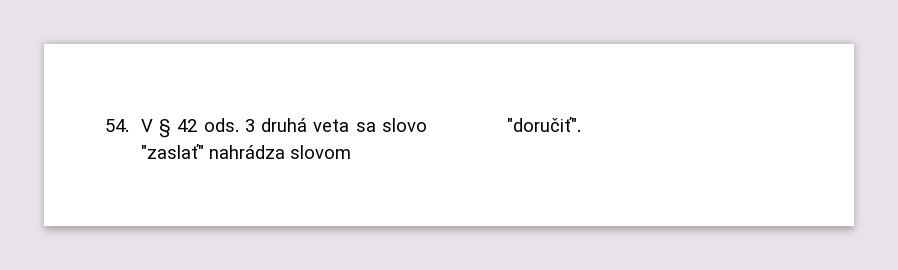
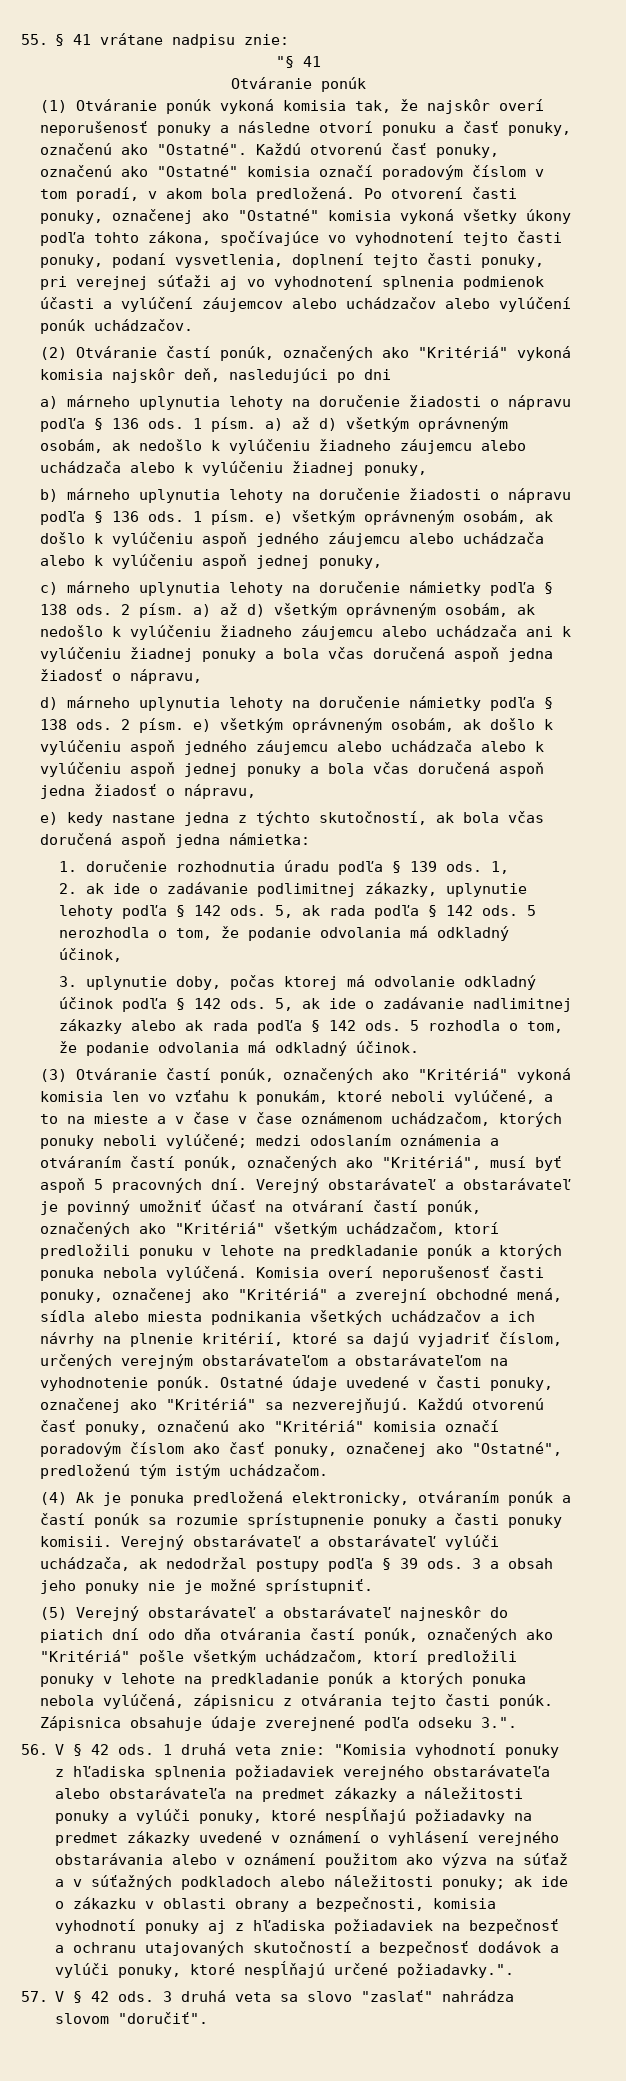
- 54. V § 42 ods.
+ 55. § 41 vrátane nadpisu znie:
+ "§ 41
+ Otváranie ponúk
+ (1) Otváranie ponúk vykoná komisia tak, že najskôr overí neporušenosť ponuky a následne otvorí ponuku a časť ponuky, označenú ako "Ostatné". Každú otvorenú časť ponuky, označenú ako "Ostatné" komisia označí poradovým číslom v tom poradí, v akom bola predložená. Po otvorení časti ponuky, označenej ako "Ostatné" komisia vykoná všetky úkony podľa tohto zákona, spočívajúce vo vyhodnotení tejto časti ponuky, podaní vysvetlenia, doplnení tejto časti ponuky, pri verejnej súťaži aj vo vyhodnotení splnenia podmienok účasti a vylúčení záujemcov alebo uchádzačov alebo vylúčení ponúk uchádzačov.
+ (2) Otváranie častí ponúk, označených ako "Kritériá" vykoná komisia najskôr deň, nasledujúci po dni
+ a) márneho uplynutia lehoty na doručenie žiadosti o nápravu podľa § 136 ods. 1 písm. a) až d) všetkým oprávneným osobám, ak nedošlo k vylúčeniu žiadneho záujemcu alebo uchádzača alebo k vylúčeniu žiadnej ponuky,
+ b) márneho uplynutia lehoty na doručenie žiadosti o nápravu podľa § 136 ods. 1 písm. e) všetkým oprávneným osobám, ak došlo k vylúčeniu aspoň jedného záujemcu alebo uchádzača alebo k vylúčeniu aspoň jednej ponuky,
+ c) márneho uplynutia lehoty na doručenie námietky podľa § 138 ods. 2 písm. a) až d) všetkým oprávneným osobám, ak nedošlo k vylúčeniu žiadneho záujemcu alebo uchádzača ani k vylúčeniu žiadnej ponuky a bola včas doručená aspoň jedna žiadosť o nápravu,
+ d) márneho uplynutia lehoty na doručenie námietky podľa § 138 ods. 2 písm. e) všetkým oprávneným osobám, ak došlo k vylúčeniu aspoň jedného záujemcu alebo uchádzača alebo k vylúčeniu aspoň jednej ponuky a bola včas doručená aspoň jedna žiadosť o nápravu,
+ e) kedy nastane jedna z týchto skutočností, ak bola včas doručená aspoň jedna námietka:
+ 1. doručenie rozhodnutia úradu podľa § 139 ods. 1,
+ 2. ak ide o zadávanie podlimitnej zákazky, uplynutie lehoty podľa § 142 ods. 5, ak rada podľa § 142 ods. 5 nerozhodla o tom, že podanie odvolania má odkladný účinok,
+ 3. uplynutie doby, počas ktorej má odvolanie odkladný účinok podľa § 142 ods. 5, ak ide o zadávanie nadlimitnej zákazky alebo ak rada podľa § 142 ods. 5 rozhodla o tom, že podanie odvolania má odkladný účinok.
+ (3) Otváranie častí ponúk, označených ako "Kritériá" vykoná komisia len vo vzťahu k ponukám, ktoré neboli vylúčené, a to na mieste a v čase v čase oznámenom uchádzačom, ktorých ponuky neboli vylúčené; medzi odoslaním oznámenia a otváraním častí ponúk, označených ako "Kritériá", musí byť aspoň 5 pracovných dní. Verejný obstarávateľ a obstarávateľ je povinný umožniť účasť na otváraní častí ponúk, označených ako "Kritériá" všetkým uchádzačom, ktorí predložili ponuku v lehote na predkladanie ponúk a ktorých ponuka nebola vylúčená. Komisia overí neporušenosť časti ponuky, označenej ako "Kritériá" a zverejní obchodné mená, sídla alebo miesta podnikania všetkých uchádzačov a ich návrhy na plnenie kritérií, ktoré sa dajú vyjadriť číslom, určených verejným obstarávateľom a obstarávateľom na vyhodnotenie ponúk. Ostatné údaje uvedené v časti ponuky, označenej ako "Kritériá" sa nezverejňujú. Každú otvorenú časť ponuky, označenú ako "Kritériá" komisia označí poradovým číslom ako časť ponuky, označenej ako "Ostatné", predloženú tým istým uchádzačom.
+ (4) Ak je ponuka predložená elektronicky, otváraním ponúk a častí ponúk sa rozumie sprístupnenie ponuky a časti ponuky komisii. Verejný obstarávateľ a obstarávateľ vylúči uchádzača, ak nedodržal postupy podľa § 39 ods. 3 a obsah jeho ponuky nie je možné sprístupniť.
+ (5) Verejný obstarávateľ a obstarávateľ najneskôr do piatich dní odo dňa otvárania častí ponúk, označených ako "Kritériá" pošle všetkým uchádzačom, ktorí predložili ponuky v lehote na predkladanie ponúk a ktorých ponuka nebola vylúčená, zápisnicu z otvárania tejto časti ponúk. Zápisnica obsahuje údaje zverejnené podľa odseku 3.".
+ 56. V § 42 ods. 1 druhá veta znie: "Komisia vyhodnotí ponuky z hľadiska splnenia požiadaviek verejného obstarávateľa alebo obstarávateľa na predmet zákazky a náležitosti ponuky a vylúči ponuky, ktoré nespĺňajú požiadavky na predmet zákazky uvedené v oznámení o vyhlásení verejného obstarávania alebo v oznámení použitom ako výzva na súťaž a v súťažných podkladoch alebo náležitosti ponuky; ak ide o zákazku v oblasti obrany a bezpečnosti, komisia vyhodnotí ponuky aj z hľadiska požiadaviek na bezpečnosť a ochranu utajovaných skutočností a bezpečnosť dodávok a vylúči ponuky, ktoré nespĺňajú určené požiadavky.".
+ 57. V § 42 ods.

